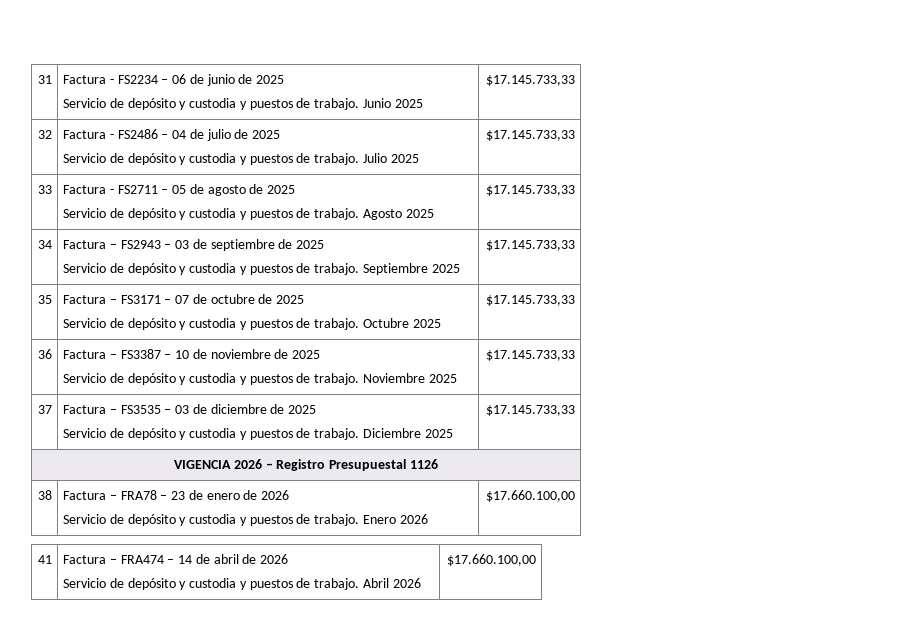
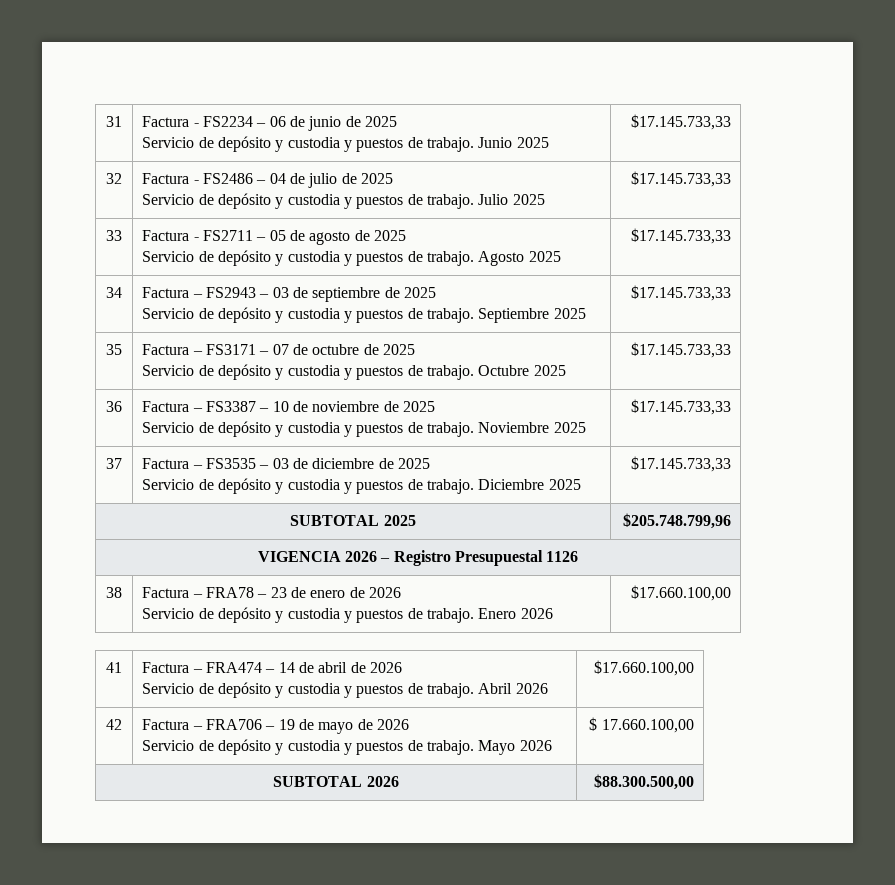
+ SUBTOTAL 2025 | $205.748.799,96
+ 42 | Factura – FRA706 – 19 de mayo de 2026
+ Servicio de depósito y custodia y puestos de trabajo. Mayo 2026 | $ 17.660.100,00
+ SUBTOTAL 2026 | $88.300.500,00

